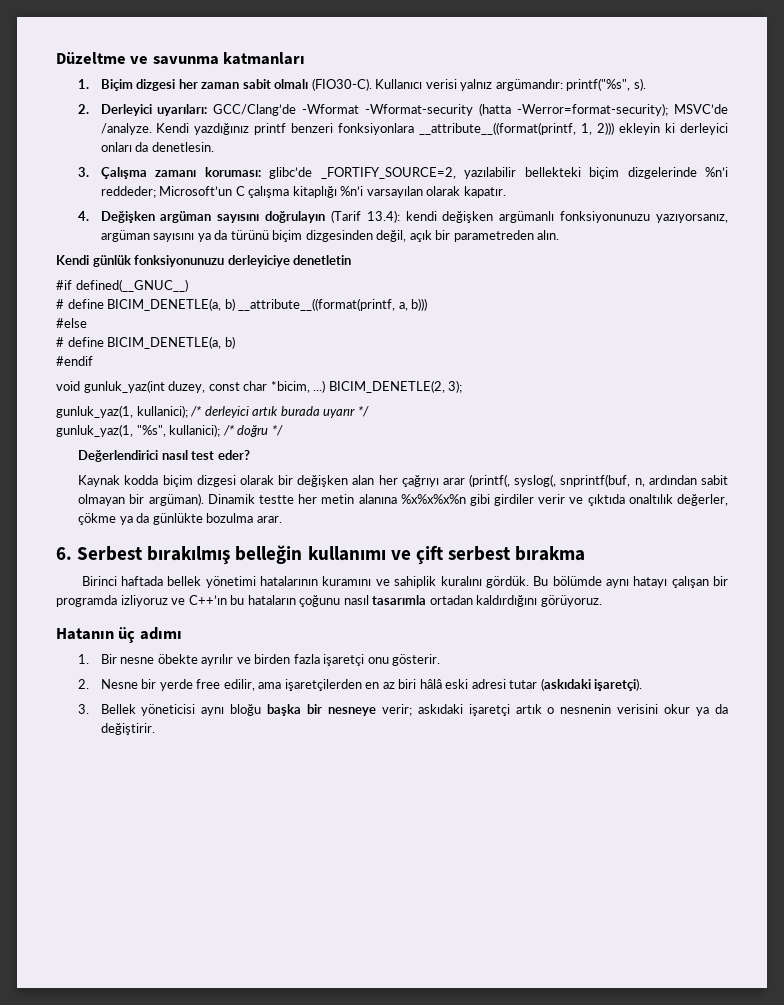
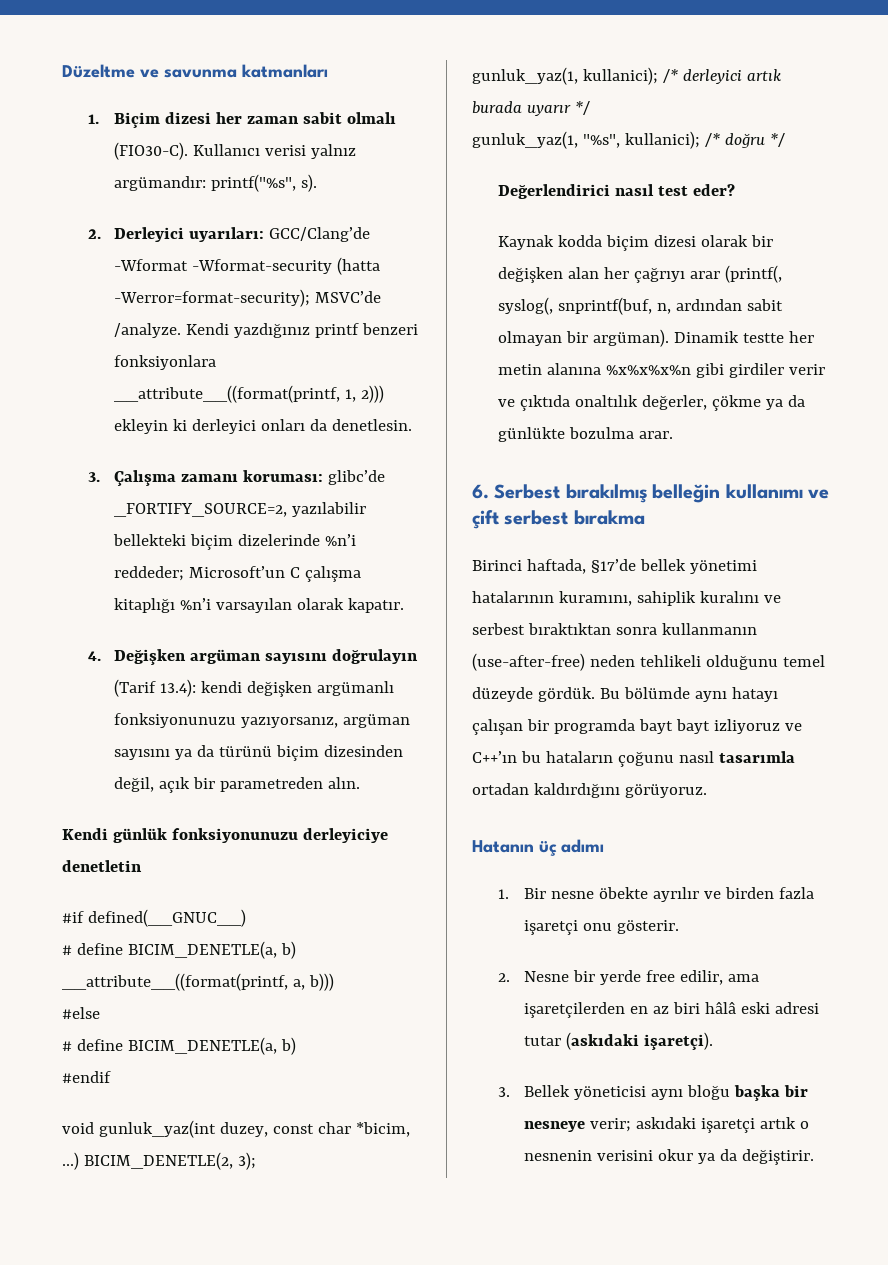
- 1. Biçim dizgesi her zaman sabit olmalı (FIO30-C).
+ 1. Biçim dizesi her zaman sabit olmalı (FIO30-C).
- 3. Çalışma zamanı koruması: glibc’de _FORTIFY_SOURCE=2, yazılabilir bellekteki biçim dizgelerinde %n’i reddeder; Microsoft’un C çalışma kitaplığı %n’i varsayılan olarak kapatır.
+ 3. Çalışma zamanı koruması: glibc’de _FORTIFY_SOURCE=2, yazılabilir bellekteki biçim dizelerinde %n’i reddeder; Microsoft’un C çalışma kitaplığı %n’i varsayılan olarak kapatır.
- 4. Değişken argüman sayısını doğrulayın (Tarif 13.4): kendi değişken argümanlı fonksiyonunuzu yazıyorsanız, argüman sayısını ya da türünü biçim dizgesinden değil, açık bir parametreden alın.
+ 4. Değişken argüman sayısını doğrulayın (Tarif 13.4): kendi değişken argümanlı fonksiyonunuzu yazıyorsanız, argüman sayısını ya da türünü biçim dizesinden değil, açık bir parametreden alın.
- Kaynak kodda biçim dizgesi olarak bir değişken alan her çağrıyı arar (printf(, syslog(, snprintf(buf, n, ardından sabit olmayan bir argüman).
+ Kaynak kodda biçim dizesi olarak bir değişken alan her çağrıyı arar (printf(, syslog(, snprintf(buf, n, ardından sabit olmayan bir argüman).
- Birinci haftada bellek yönetimi hatalarının kuramını ve sahiplik kuralını gördük.
+ Birinci haftada, §17’de bellek yönetimi hatalarının kuramını, sahiplik kuralını ve serbest bıraktıktan sonra kullanmanın (use-after-free) neden tehlikeli olduğunu temel düzeyde gördük.
- Bu bölümde aynı hatayı çalışan bir programda izliyoruz ve C++’ın bu hataların çoğunu nasıl tasarımla ortadan kaldırdığını görüyoruz.
+ Bu bölümde aynı hatayı çalışan bir programda bayt bayt izliyoruz ve C++’ın bu hataların çoğunu nasıl tasarımla ortadan kaldırdığını görüyoruz.

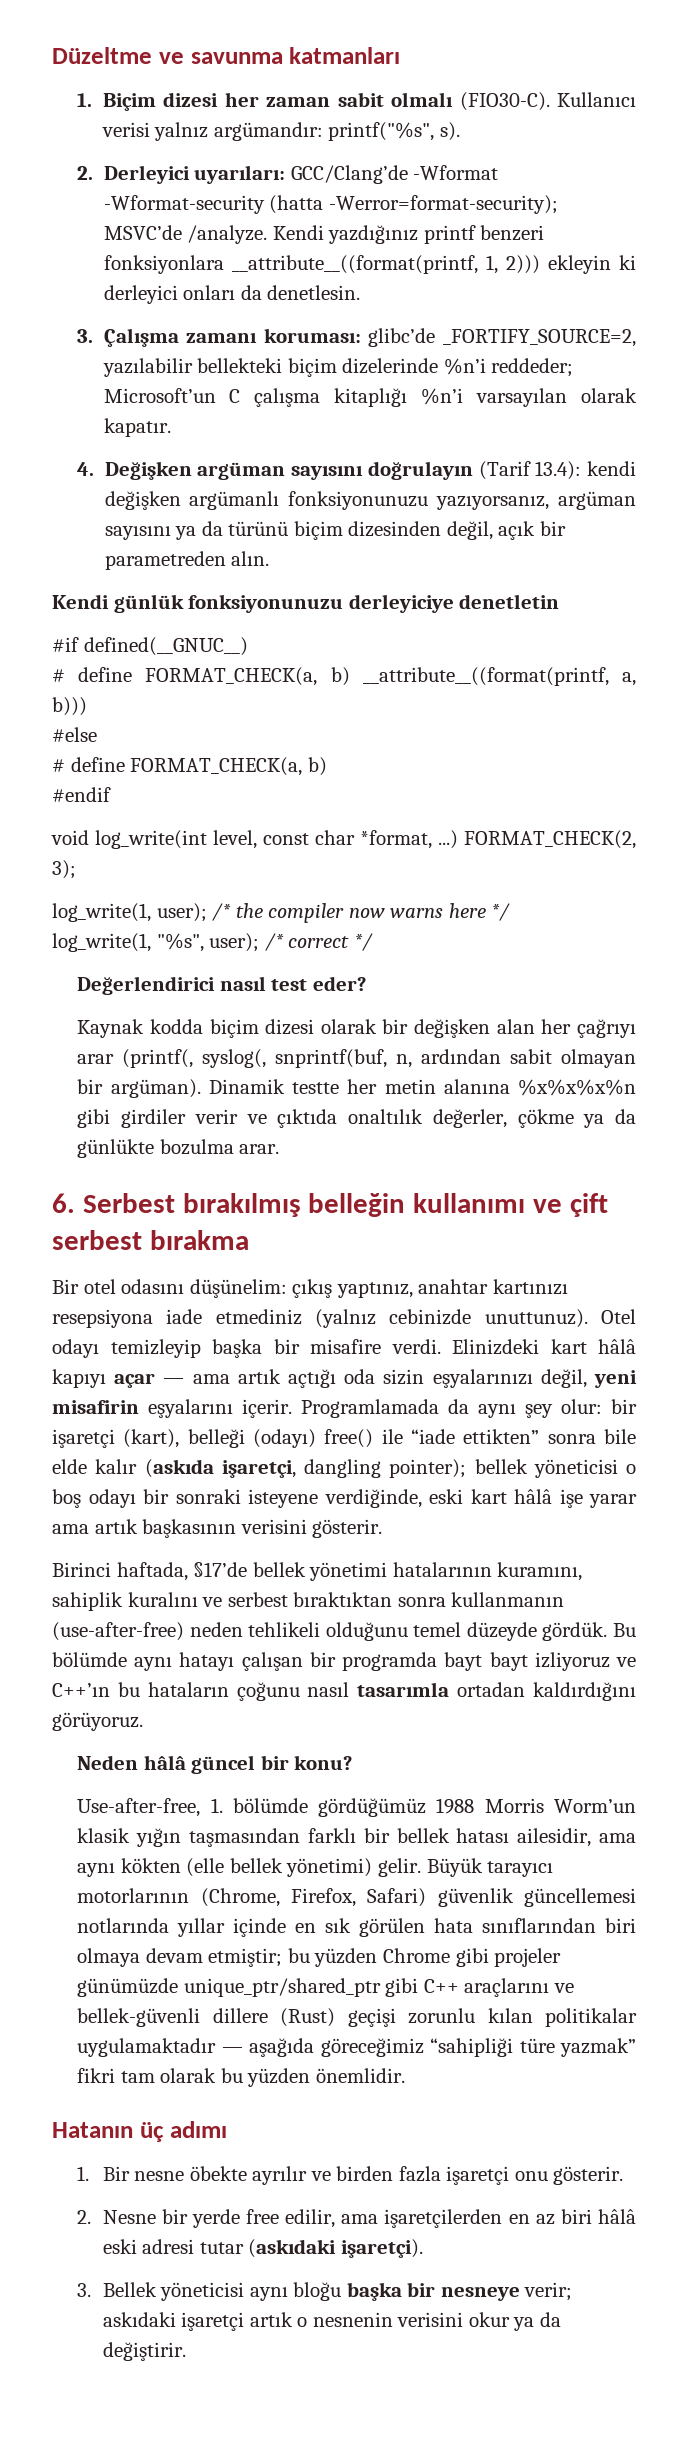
- # define BICIM_DENETLE(a, b) __attribute__((format(printf, a, b)))
+ # define FORMAT_CHECK(a, b) __attribute__((format(printf, a, b)))
  #else
- # define BICIM_DENETLE(a, b)
+ # define FORMAT_CHECK(a, b)
- void gunluk_yaz(int duzey, const char *bicim, ...) BICIM_DENETLE(2, 3);
- gunluk_yaz(1, kullanici); /* derleyici artık burada uyarır */
- gunluk_yaz(1, "%s", kullanici); /* doğru */
+ void log_write(int level, const char *format, ...) FORMAT_CHECK(2, 3);
+ log_write(1, user); /* the compiler now warns here */
+ log_write(1, "%s", user); /* correct */
+ Bir otel odasını düşünelim: çıkış yaptınız, anahtar kartınızı resepsiyona iade etmediniz (yalnız cebinizde unuttunuz). Otel odayı temizleyip başka bir misafire verdi. Elinizdeki kart hâlâ kapıyı açar — ama artık açtığı oda sizin eşyalarınızı değil, yeni misafirin eşyalarını içerir. Programlamada da aynı şey olur: bir işaretçi (kart), belleği (odayı) free() ile “iade ettikten” sonra bile elde kalır (askıda işaretçi, dangling pointer); bellek yöneticisi o boş odayı bir sonraki isteyene verdiğinde, eski kart hâlâ işe yarar ama artık başkasının verisini gösterir.
+ Neden hâlâ güncel bir konu?
+ Use-after-free, 1. bölümde gördüğümüz 1988 Morris Worm’un klasik yığın taşmasından farklı bir bellek hatası ailesidir, ama aynı kökten (elle bellek yönetimi) gelir. Büyük tarayıcı motorlarının (Chrome, Firefox, Safari) güvenlik güncellemesi notlarında yıllar içinde en sık görülen hata sınıflarından biri olmaya devam etmiştir; bu yüzden Chrome gibi projeler günümüzde unique_ptr/shared_ptr gibi C++ araçlarını ve bellek-güvenli dillere (Rust) geçişi zorunlu kılan politikalar uygulamaktadır — aşağıda göreceğimiz “sahipliği türe yazmak” fikri tam olarak bu yüzden önemlidir.

